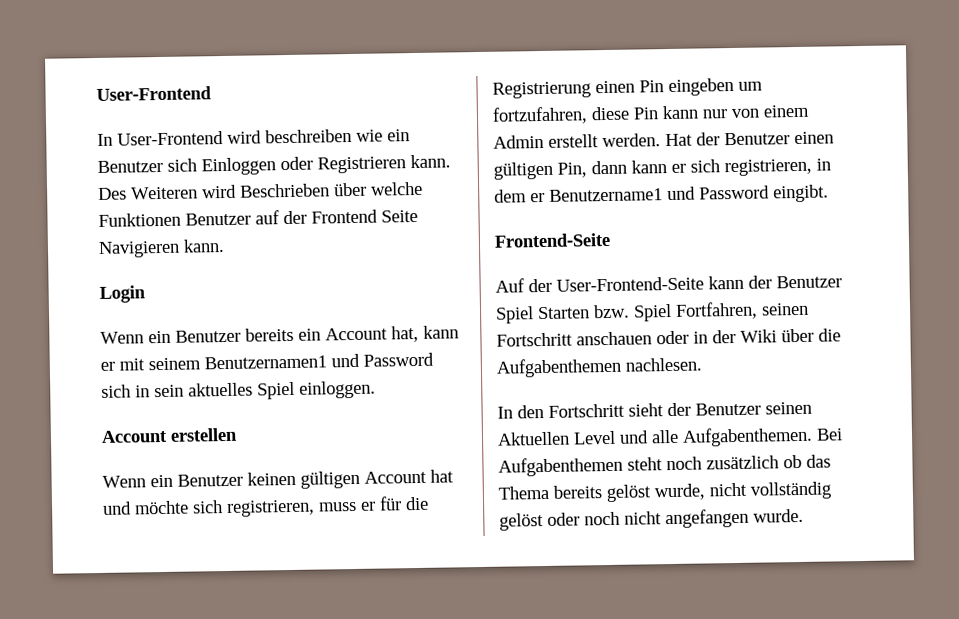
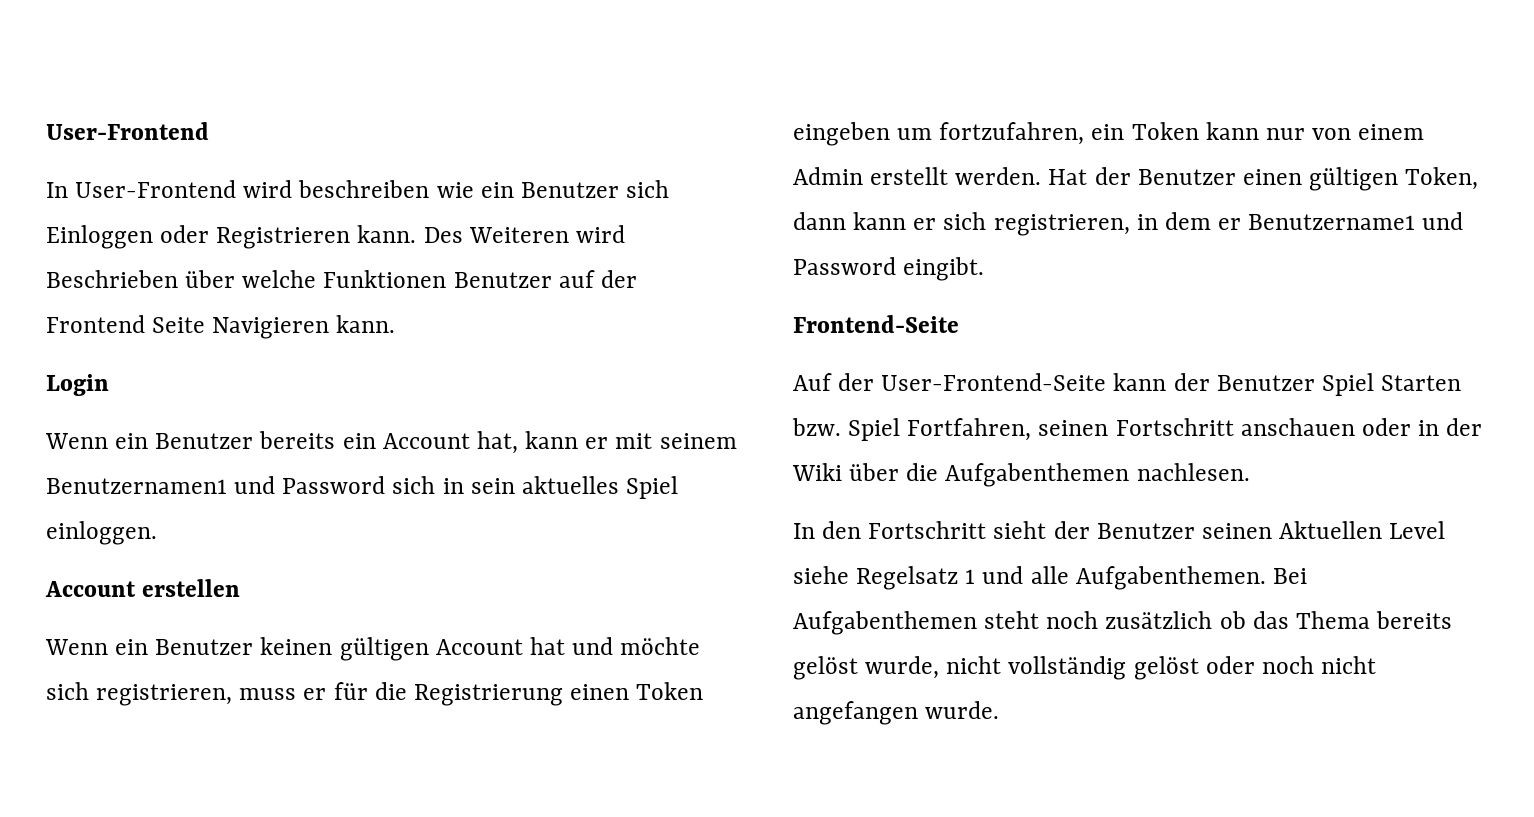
- Wenn ein Benutzer keinen gültigen Account hat und möchte sich registrieren, muss er für die Registrierung einen Pin eingeben um fortzufahren, diese Pin kann nur von einem Admin erstellt werden.
+ Wenn ein Benutzer keinen gültigen Account hat und möchte sich registrieren, muss er für die Registrierung einen Token eingeben um fortzufahren, ein Token kann nur von einem Admin erstellt werden.
- Hat der Benutzer einen gültigen Pin, dann kann er sich registrieren, in dem er Benutzername1 und Password eingibt.
+ Hat der Benutzer einen gültigen Token, dann kann er sich registrieren, in dem er Benutzername1 und Password eingibt.
- In den Fortschritt sieht der Benutzer seinen Aktuellen Level und alle Aufgabenthemen.
+ In den Fortschritt sieht der Benutzer seinen Aktuellen Level siehe Regelsatz 1 und alle Aufgabenthemen.

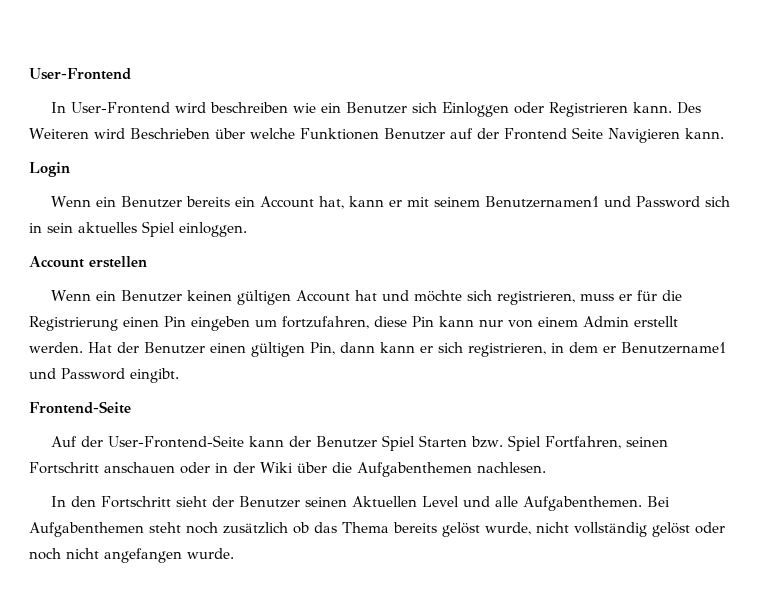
- Wenn ein Benutzer keinen gültigen Account hat und möchte sich registrieren, muss er für die Registrierung einen Token eingeben um fortzufahren, ein Token kann nur von einem Admin erstellt werden.
+ Wenn ein Benutzer keinen gültigen Account hat und möchte sich registrieren, muss er für die Registrierung einen Pin eingeben um fortzufahren, diese Pin kann nur von einem Admin erstellt werden.
- Hat der Benutzer einen gültigen Token, dann kann er sich registrieren, in dem er Benutzername1 und Password eingibt.
+ Hat der Benutzer einen gültigen Pin, dann kann er sich registrieren, in dem er Benutzername1 und Password eingibt.
- In den Fortschritt sieht der Benutzer seinen Aktuellen Level siehe Regelsatz 1 und alle Aufgabenthemen.
+ In den Fortschritt sieht der Benutzer seinen Aktuellen Level und alle Aufgabenthemen.

